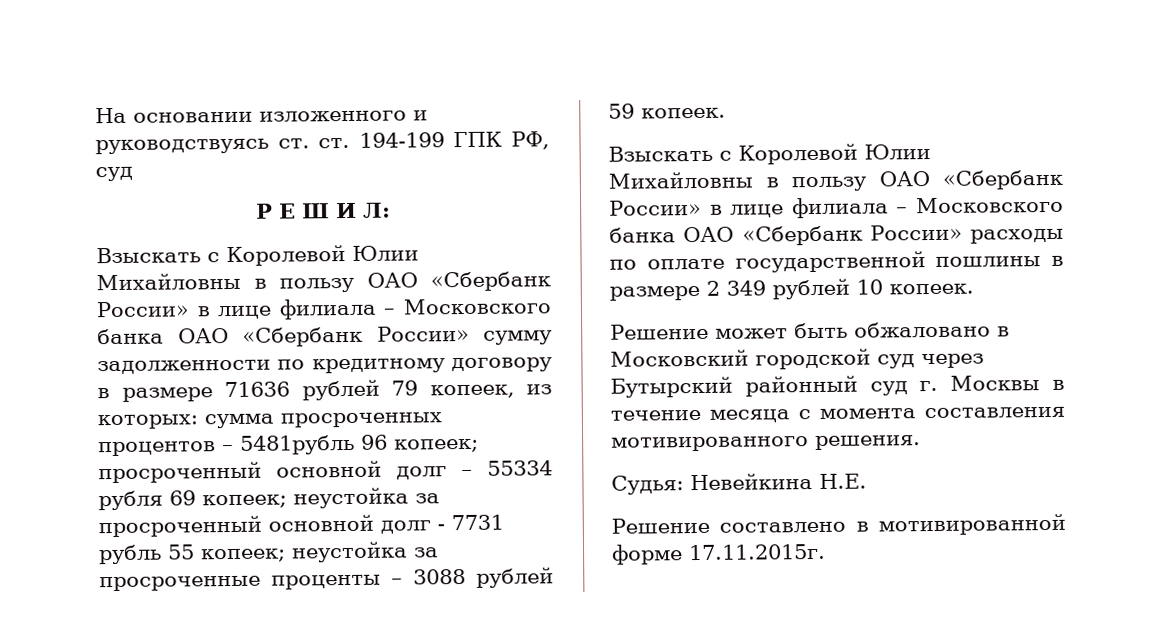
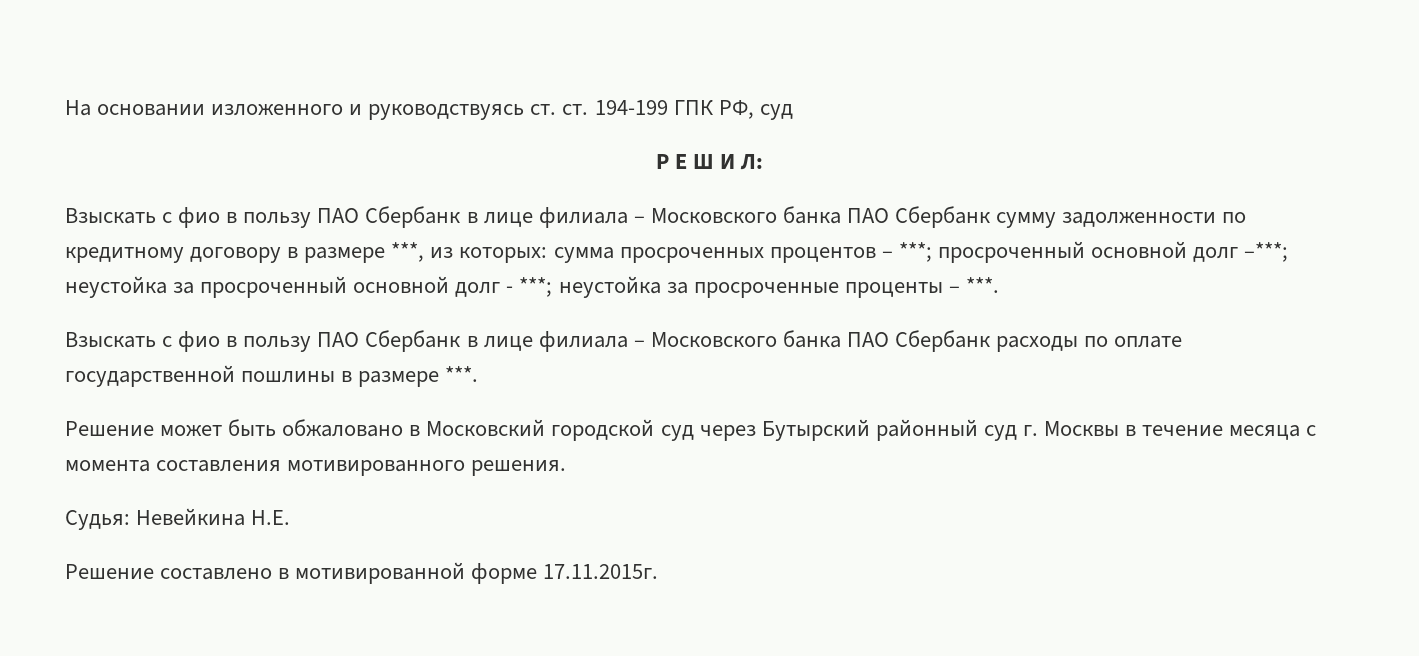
- Взыскать с Королевой Юлии Михайловны в пользу ОАО «Сбербанк России» в лице филиала – Московского банка ОАО «Сбербанк России» сумму задолженности по кредитному договору в размере 71636 рублей 79 копеек, из которых: сумма просроченных процентов – 5481рубль 96 копеек; просроченный основной долг – 55334 рубля 69 копеек; неустойка за просроченный основной долг - 7731 рубль 55 копеек; неустойка за просроченные проценты – 3088 рублей 59 копеек.
- Взыскать с Королевой Юлии Михайловны в пользу ОАО «Сбербанк России» в лице филиала – Московского банка ОАО «Сбербанк России» расходы по оплате государственной пошлины в размере 2 349 рублей 10 копеек.
+ Взыскать с фио в пользу ПАО Сбербанк в лице филиала – Московского банка ПАО Сбербанк сумму задолженности по кредитному договору в размере ***, из которых: сумма просроченных процентов – ***; просроченный основной долг –***; неустойка за просроченный основной долг - ***; неустойка за просроченные проценты – ***.
+ Взыскать с фио в пользу ПАО Сбербанк в лице филиала – Московского банка ПАО Сбербанк расходы по оплате государственной пошлины в размере ***.

